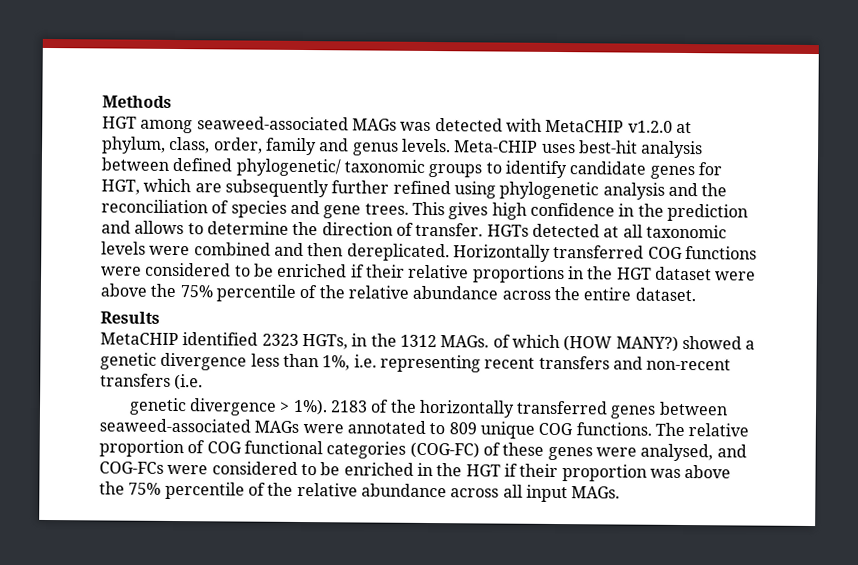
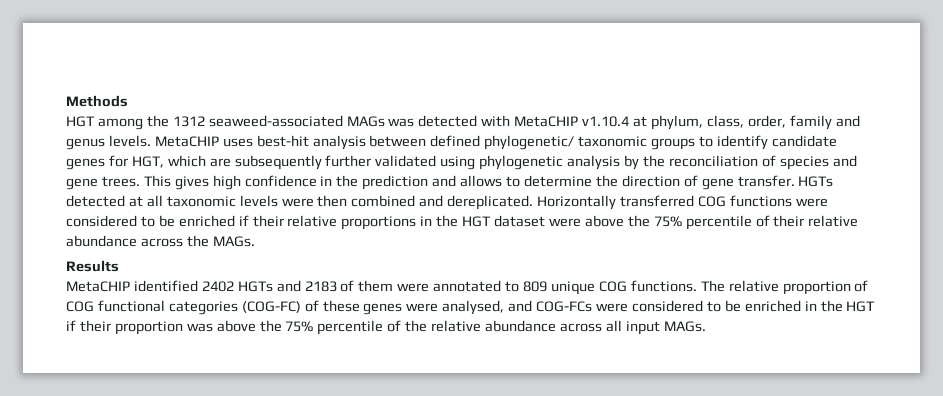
- HGT among seaweed-associated MAGs was detected with MetaCHIP v1.2.0 at phylum, class, order, family and genus levels.
+ HGT among the 1312 seaweed-associated MAGs was detected with MetaCHIP v1.10.4 at phylum, class, order, family and genus levels.
- Meta-CHIP uses best-hit analysis between defined phylogenetic/ taxonomic groups to identify candidate genes for HGT, which are subsequently further refined using phylogenetic analysis and the reconciliation of species and gene trees.
+ MetaCHIP uses best-hit analysis between defined phylogenetic/ taxonomic groups to identify candidate genes for HGT, which are subsequently further validated using phylogenetic analysis by the reconciliation of species and gene trees.
- This gives high confidence in the prediction and allows to determine the direction of transfer.
+ This gives high confidence in the prediction and allows to determine the direction of gene transfer.
- HGTs detected at all taxonomic levels were combined and then dereplicated.
+ HGTs detected at all taxonomic levels were then combined and dereplicated.
- Horizontally transferred COG functions were considered to be enriched if their relative proportions in the HGT dataset were above the 75% percentile of the relative abundance across the entire dataset.
+ Horizontally transferred COG functions were considered to be enriched if their relative proportions in the HGT dataset were above the 75% percentile of their relative abundance across the MAGs.
- MetaCHIP identified 2323 HGTs, in the 1312 MAGs. of which (HOW MANY?) showed a genetic divergence less than 1%, i.e. representing recent transfers and non-recent transfers (i.e.
- genetic divergence > 1%). 2183 of the horizontally transferred genes between seaweed-associated MAGs were annotated to 809 unique COG functions.
+ MetaCHIP identified 2402 HGTs and 2183 of them were annotated to 809 unique COG functions.

